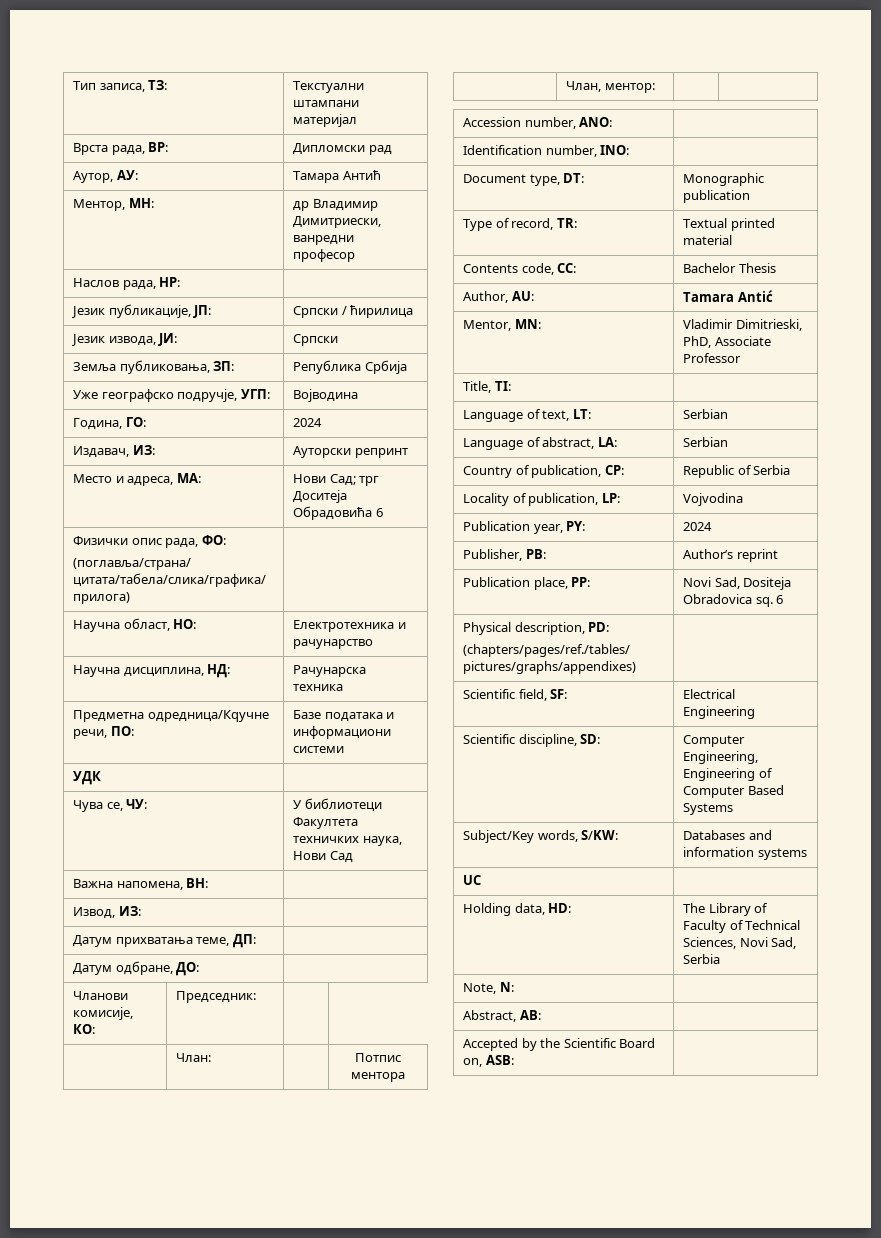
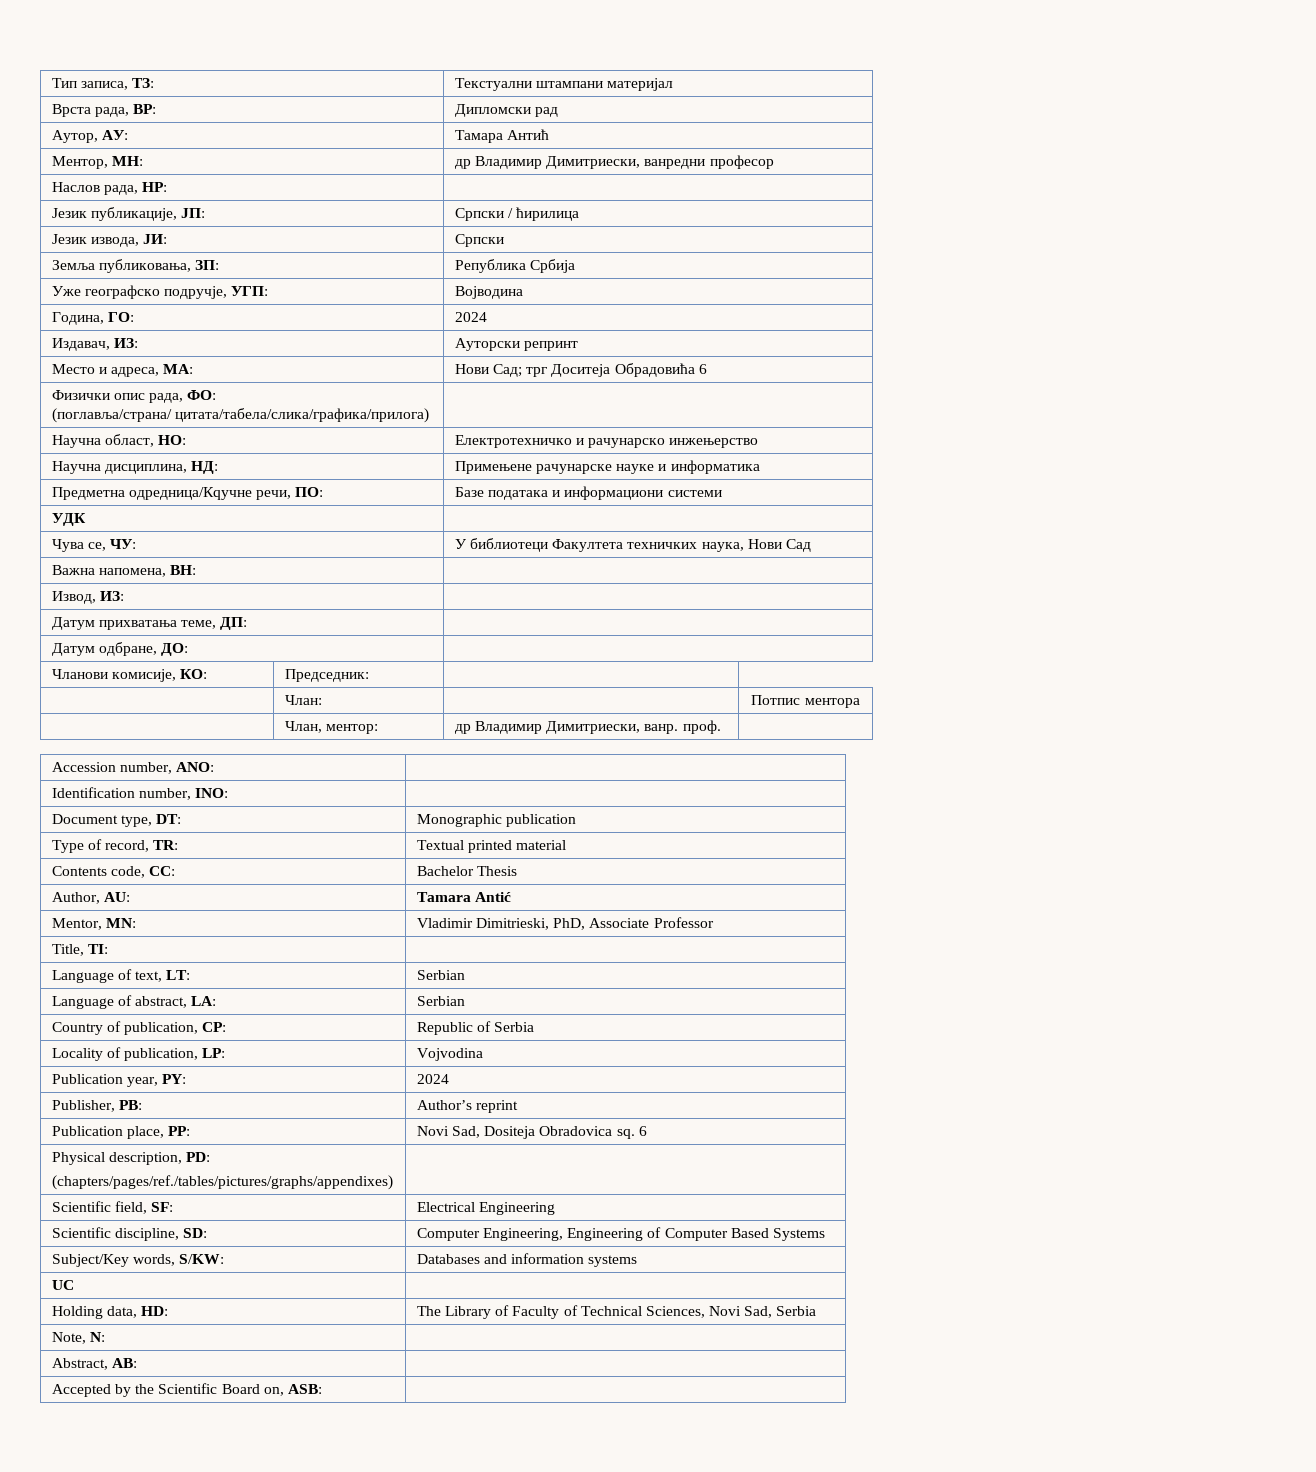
- Научна област, НО: | Електротехника и рачунарство
+ Научна област, НО: | Електротехничко и рачунарско инжењерство
- Научна дисциплина, НД: | Рачунарска техника
+ Научна дисциплина, НД: | Примењене рачунарске науке и информатика
- | Члан, ментор: | |
+ | Члан, ментор: | др Владимир Димитриески, ванр. проф. |

